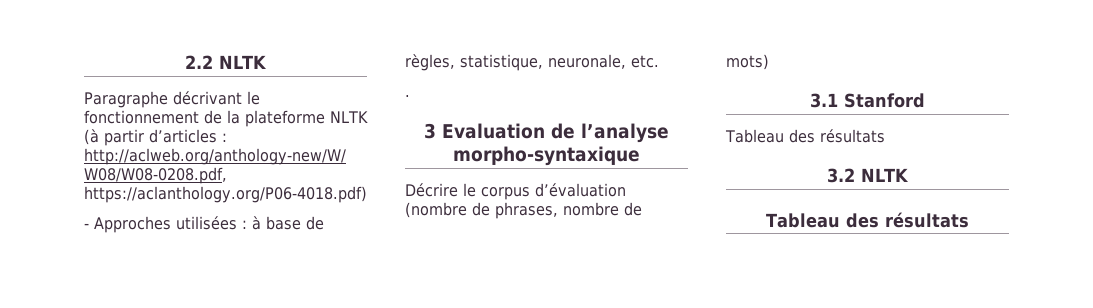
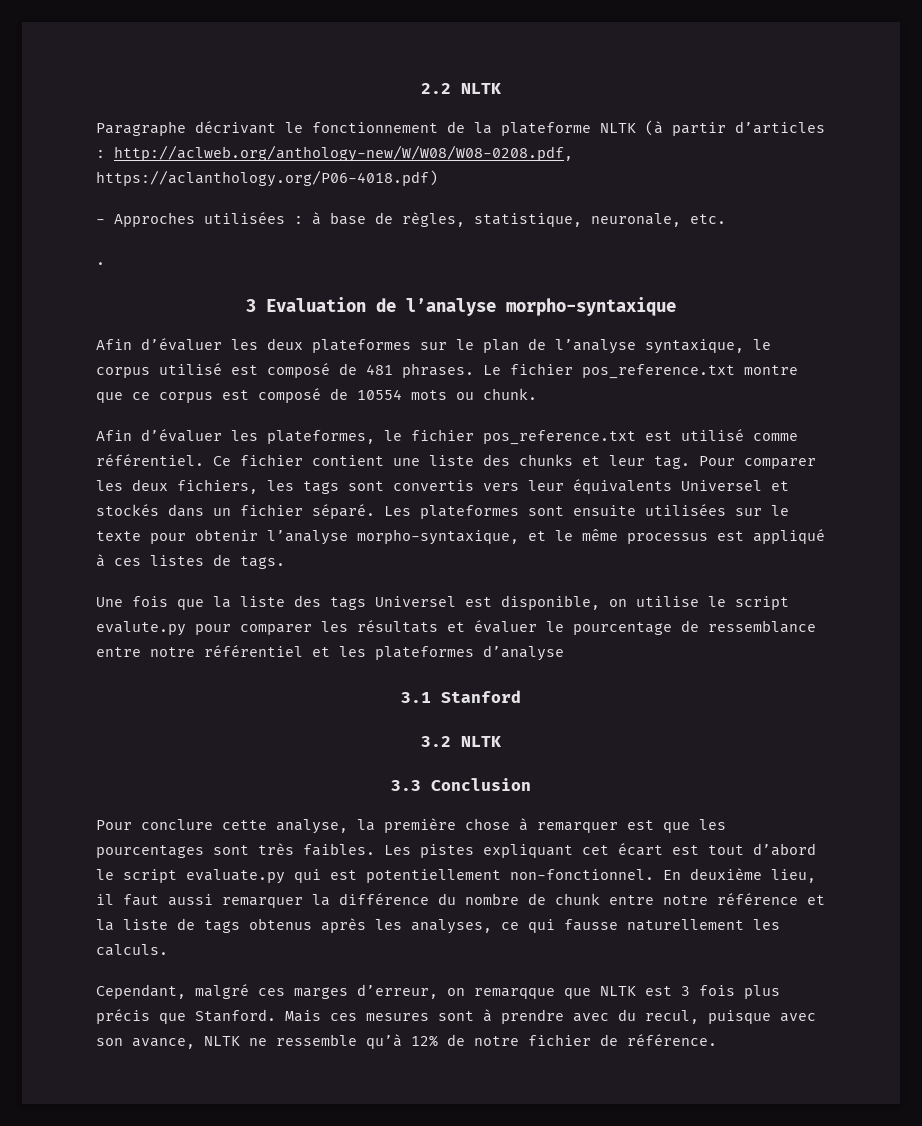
- Décrire le corpus d’évaluation (nombre de phrases, nombre de mots)
+ Afin d’évaluer les deux plateformes sur le plan de l’analyse syntaxique, le corpus utilisé est composé de 481 phrases. Le fichier pos_reference.txt montre que ce corpus est composé de 10554 mots ou chunk.
+ Afin d’évaluer les plateformes, le fichier pos_reference.txt est utilisé comme référentiel. Ce fichier contient une liste des chunks et leur tag. Pour comparer les deux fichiers, les tags sont convertis vers leur équivalents Universel et stockés dans un fichier séparé. Les plateformes sont ensuite utilisées sur le texte pour obtenir l’analyse morpho-syntaxique, et le même processus est appliqué à ces listes de tags.
+ Une fois que la liste des tags Universel est disponible, on utilise le script evalute.py pour comparer les résultats et évaluer le pourcentage de ressemblance entre notre référentiel et les plateformes d’analyse
  3.1 Stanford
- Tableau des résultats
  3.2 NLTK
- Tableau des résultats
+ 3.3 Conclusion
+ Pour conclure cette analyse, la première chose à remarquer est que les pourcentages sont très faibles. Les pistes expliquant cet écart est tout d’abord le script evaluate.py qui est potentiellement non-fonctionnel. En deuxième lieu, il faut aussi remarquer la différence du nombre de chunk entre notre référence et la liste de tags obtenus après les analyses, ce qui fausse naturellement les calculs.
+ Cependant, malgré ces marges d’erreur, on remarqque que NLTK est 3 fois plus précis que Stanford. Mais ces mesures sont à prendre avec du recul, puisque avec son avance, NLTK ne ressemble qu’à 12% de notre fichier de référence.

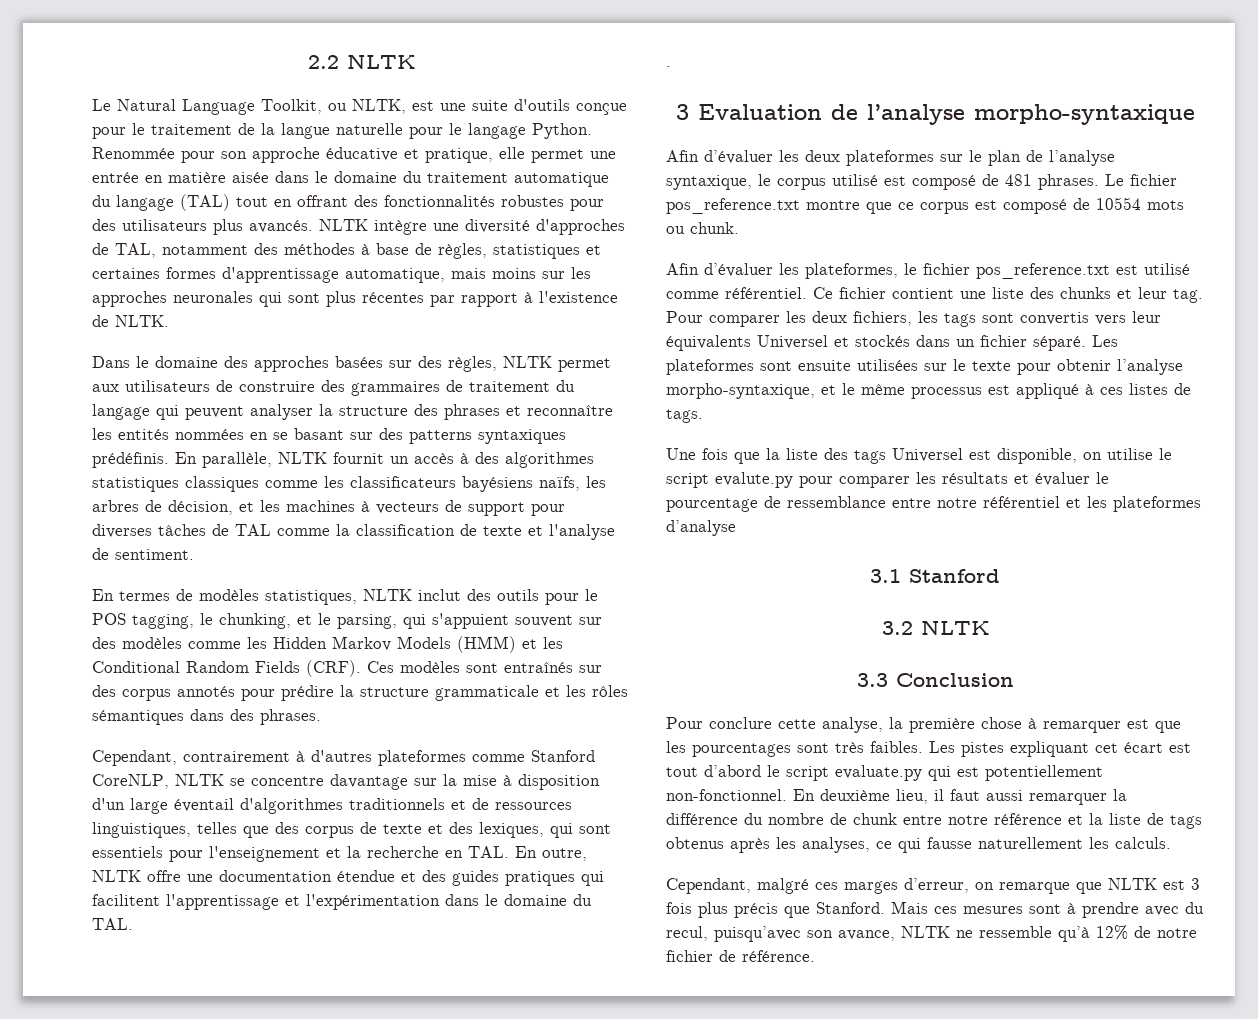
- Paragraphe décrivant le fonctionnement de la plateforme NLTK (à partir d’articles : http://aclweb.org/anthology-new/W/W08/W08-0208.pdf, https://aclanthology.org/P06-4018.pdf)
- - Approches utilisées : à base de règles, statistique, neuronale, etc.
+ Le Natural Language Toolkit, ou NLTK, est une suite d'outils conçue pour le traitement de la langue naturelle pour le langage Python. Renommée pour son approche éducative et pratique, elle permet une entrée en matière aisée dans le domaine du traitement automatique du langage (TAL) tout en offrant des fonctionnalités robustes pour des utilisateurs plus avancés. NLTK intègre une diversité d'approches de TAL, notamment des méthodes à base de règles, statistiques et certaines formes d'apprentissage automatique, mais moins sur les approches neuronales qui sont plus récentes par rapport à l'existence de NLTK.
+ Dans le domaine des approches basées sur des règles, NLTK permet aux utilisateurs de construire des grammaires de traitement du langage qui peuvent analyser la structure des phrases et reconnaître les entités nommées en se basant sur des patterns syntaxiques prédéfinis. En parallèle, NLTK fournit un accès à des algorithmes statistiques classiques comme les classificateurs bayésiens naïfs, les arbres de décision, et les machines à vecteurs de support pour diverses tâches de TAL comme la classification de texte et l'analyse de sentiment.
+ En termes de modèles statistiques, NLTK inclut des outils pour le POS tagging, le chunking, et le parsing, qui s'appuient souvent sur des modèles comme les Hidden Markov Models (HMM) et les Conditional Random Fields (CRF). Ces modèles sont entraînés sur des corpus annotés pour prédire la structure grammaticale et les rôles sémantiques dans des phrases.
+ Cependant, contrairement à d'autres plateformes comme Stanford CoreNLP, NLTK se concentre davantage sur la mise à disposition d'un large éventail d'algorithmes traditionnels et de ressources linguistiques, telles que des corpus de texte et des lexiques, qui sont essentiels pour l'enseignement et la recherche en TAL. En outre, NLTK offre une documentation étendue et des guides pratiques qui facilitent l'apprentissage et l'expérimentation dans le domaine du TAL.
- Cependant, malgré ces marges d’erreur, on remarqque que NLTK est 3 fois plus précis que Stanford.
+ Cependant, malgré ces marges d’erreur, on remarque que NLTK est 3 fois plus précis que Stanford.
- Mais ces mesures sont à prendre avec du recul, puisque avec son avance, NLTK ne ressemble qu’à 12% de notre fichier de référence.
+ Mais ces mesures sont à prendre avec du recul, puisqu’avec son avance, NLTK ne ressemble qu’à 12% de notre fichier de référence.

